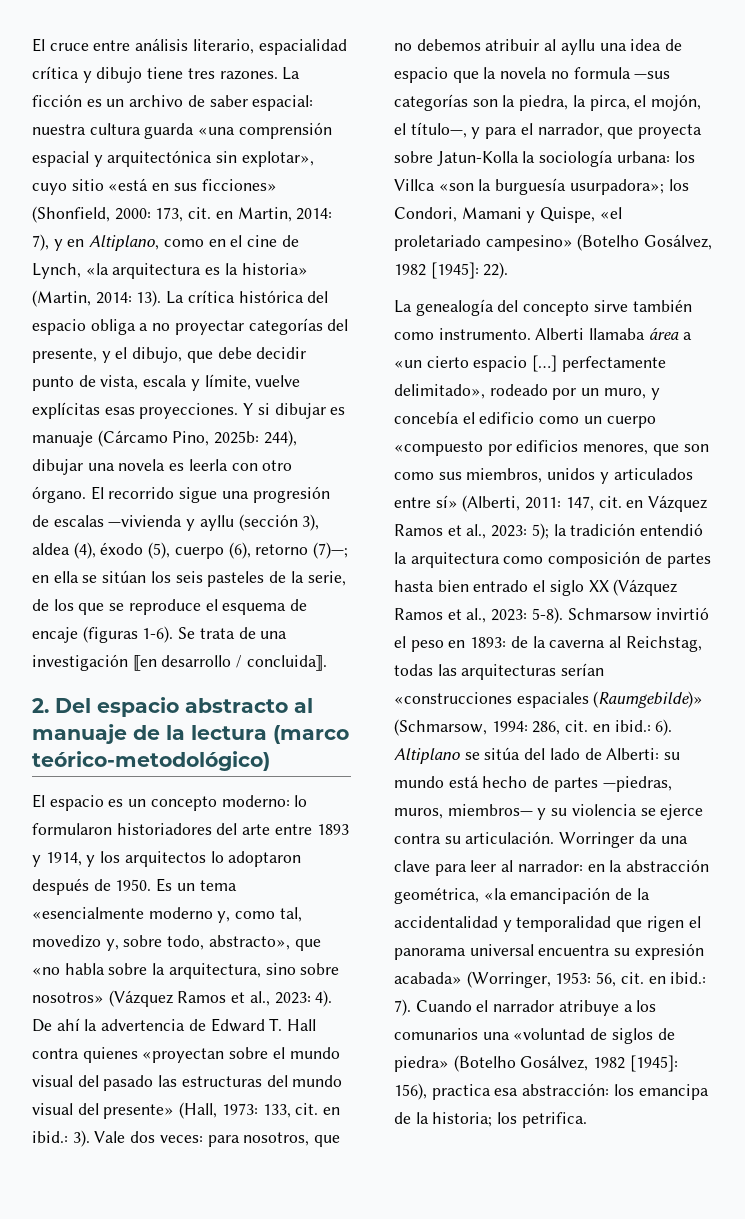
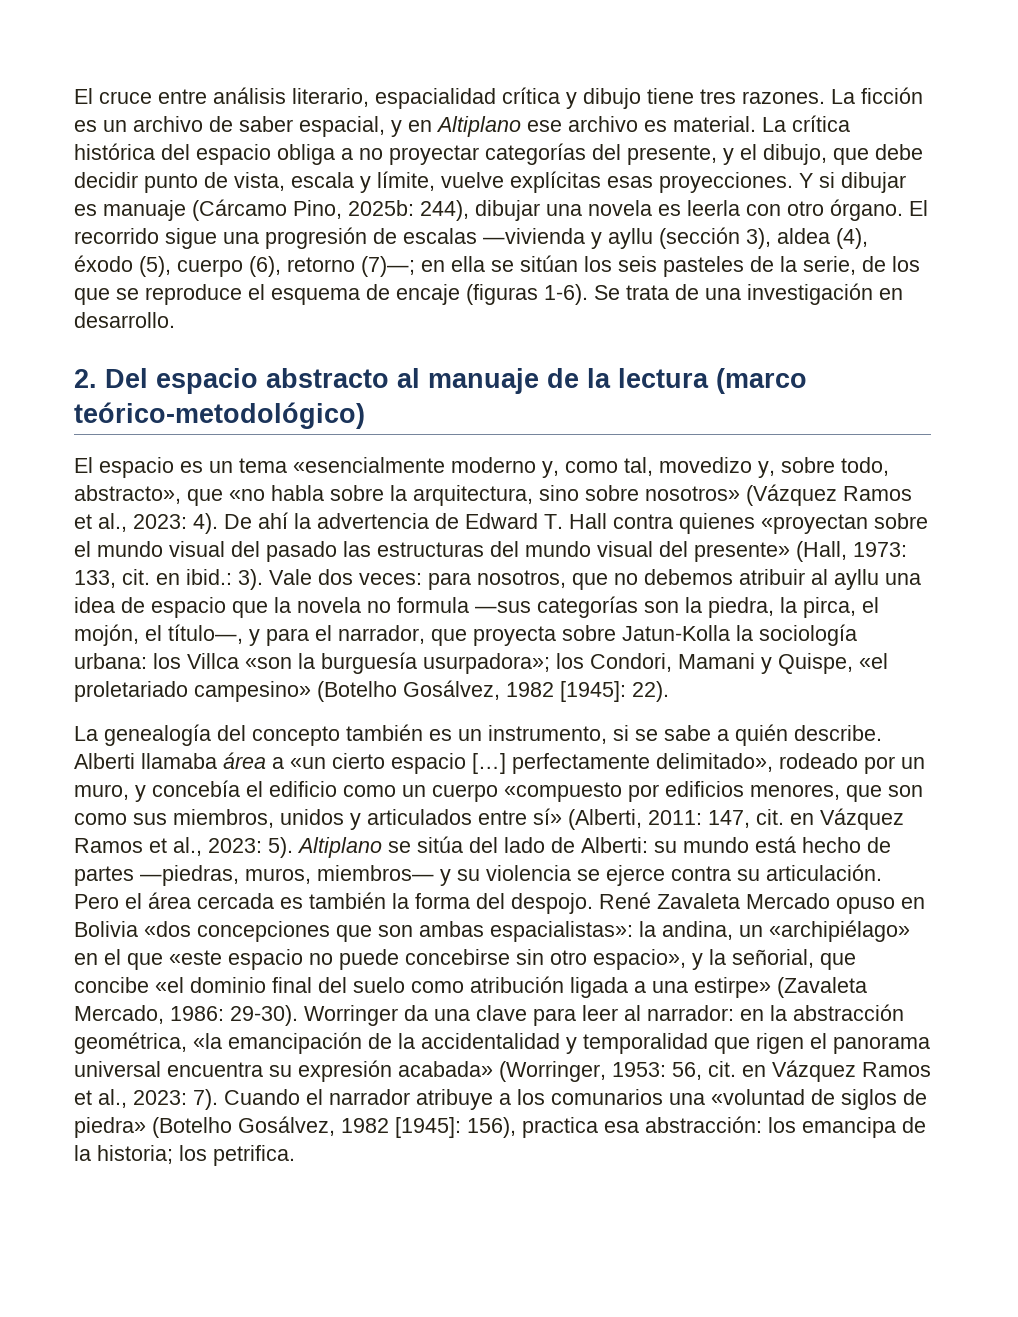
- La ficción es un archivo de saber espacial: nuestra cultura guarda «una comprensión espacial y arquitectónica sin explotar», cuyo sitio «está en sus ficciones» (Shonfield, 2000: 173, cit. en Martin, 2014: 7), y en Altiplano, como en el cine de Lynch, «la arquitectura es la historia» (Martin, 2014: 13).
+ La ficción es un archivo de saber espacial, y en Altiplano ese archivo es material.
- Se trata de una investigación ⟦en desarrollo / concluida⟧.
+ Se trata de una investigación en desarrollo.
- El espacio es un concepto moderno: lo formularon historiadores del arte entre 1893 y 1914, y los arquitectos lo adoptaron después de 1950. Es un tema «esencialmente moderno y, como tal, movedizo y, sobre todo, abstracto», que «no habla sobre la arquitectura, sino sobre nosotros» (Vázquez Ramos et al., 2023: 4).
+ El espacio es un tema «esencialmente moderno y, como tal, movedizo y, sobre todo, abstracto», que «no habla sobre la arquitectura, sino sobre nosotros» (Vázquez Ramos et al., 2023: 4).
- La genealogía del concepto sirve también como instrumento.
+ La genealogía del concepto también es un instrumento, si se sabe a quién describe.
- Alberti llamaba área a «un cierto espacio […] perfectamente delimitado», rodeado por un muro, y concebía el edificio como un cuerpo «compuesto por edificios menores, que son como sus miembros, unidos y articulados entre sí» (Alberti, 2011: 147, cit. en Vázquez Ramos et al., 2023: 5); la tradición entendió la arquitectura como composición de partes hasta bien entrado el siglo XX (Vázquez Ramos et al., 2023: 5-8). Schmarsow invirtió el peso en 1893: de la caverna al Reichstag, todas las arquitecturas serían «construcciones espaciales (Raumgebilde)» (Schmarsow, 1994: 286, cit. en ibid.: 6).
+ Alberti llamaba área a «un cierto espacio […] perfectamente delimitado», rodeado por un muro, y concebía el edificio como un cuerpo «compuesto por edificios menores, que son como sus miembros, unidos y articulados entre sí» (Alberti, 2011: 147, cit. en Vázquez Ramos et al., 2023: 5).
+ Pero el área cercada es también la forma del despojo. René Zavaleta Mercado opuso en Bolivia «dos concepciones que son ambas espacialistas»: la andina, un «archipiélago» en el que «este espacio no puede concebirse sin otro espacio», y la señorial, que concibe «el dominio final del suelo como atribución ligada a una estirpe» (Zavaleta Mercado, 1986: 29-30).
- Worringer da una clave para leer al narrador: en la abstracción geométrica, «la emancipación de la accidentalidad y temporalidad que rigen el panorama universal encuentra su expresión acabada» (Worringer, 1953: 56, cit. en ibid.: 7).
+ Worringer da una clave para leer al narrador: en la abstracción geométrica, «la emancipación de la accidentalidad y temporalidad que rigen el panorama universal encuentra su expresión acabada» (Worringer, 1953: 56, cit. en Vázquez Ramos et al., 2023: 7).

